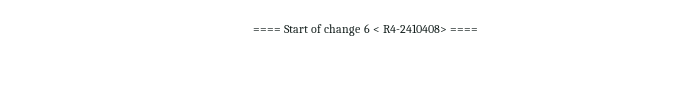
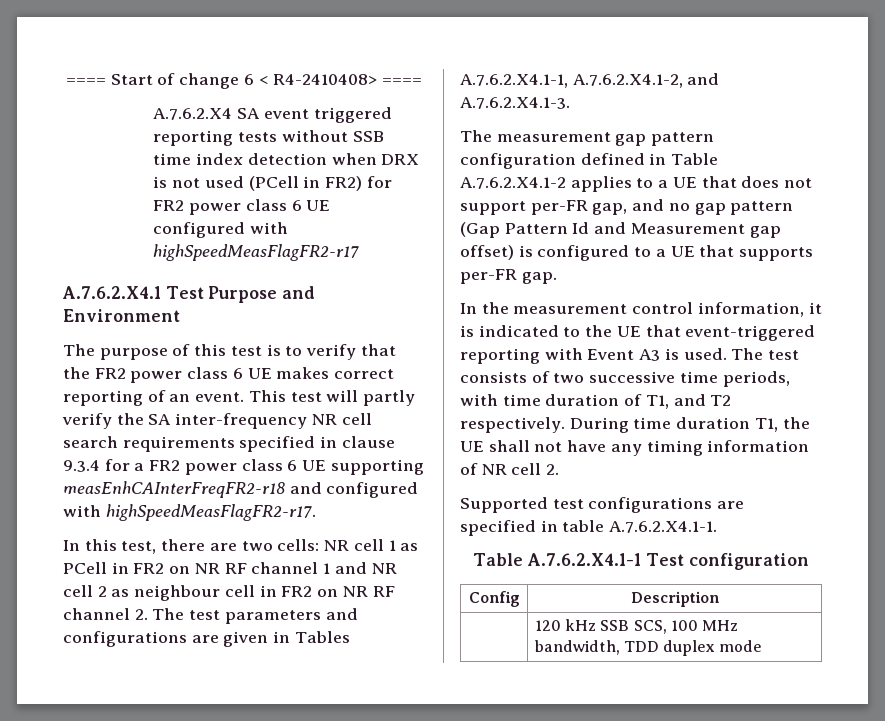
+ A.7.6.2.X4 SA event triggered reporting tests without SSB time index detection when DRX is not used (PCell in FR2) for FR2 power class 6 UE configured with highSpeedMeasFlagFR2-r17
+ A.7.6.2.X4.1 Test Purpose and Environment
+ The purpose of this test is to verify that the FR2 power class 6 UE makes correct reporting of an event. This test will partly verify the SA inter-frequency NR cell search requirements specified in clause 9.3.4 for a FR2 power class 6 UE supporting measEnhCAInterFreqFR2-r18 and configured with highSpeedMeasFlagFR2-r17.
+ In this test, there are two cells: NR cell 1 as PCell in FR2 on NR RF channel 1 and NR cell 2 as neighbour cell in FR2 on NR RF channel 2. The test parameters and configurations are given in Tables A.7.6.2.X4.1-1, A.7.6.2.X4.1-2, and A.7.6.2.X4.1-3.
+ The measurement gap pattern configuration defined in Table A.7.6.2.X4.1-2 applies to a UE that does not support per-FR gap, and no gap pattern (Gap Pattern Id and Measurement gap offset) is configured to a UE that supports per-FR gap.
+ In the measurement control information, it is indicated to the UE that event-triggered reporting with Event A3 is used. The test consists of two successive time periods, with time duration of T1, and T2 respectively. During time duration T1, the UE shall not have any timing information of NR cell 2.
+ Supported test configurations are specified in table A.7.6.2.X4.1-1.
+ Table A.7.6.2.X4.1-1 Test configuration
+ Config | Description
+ | 120 kHz SSB SCS, 100 MHz bandwidth, TDD duplex mode

